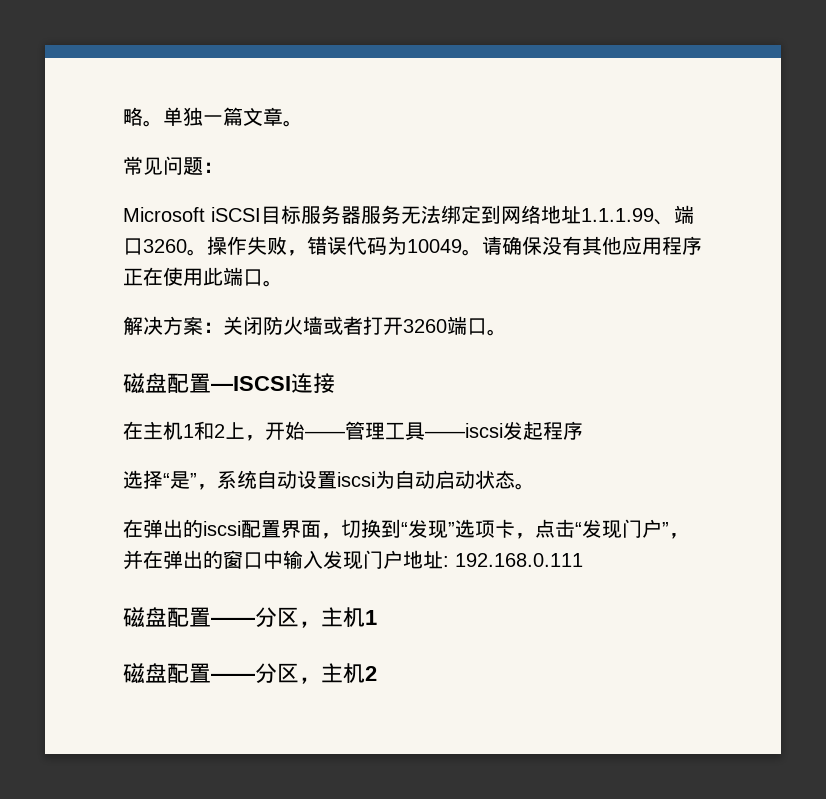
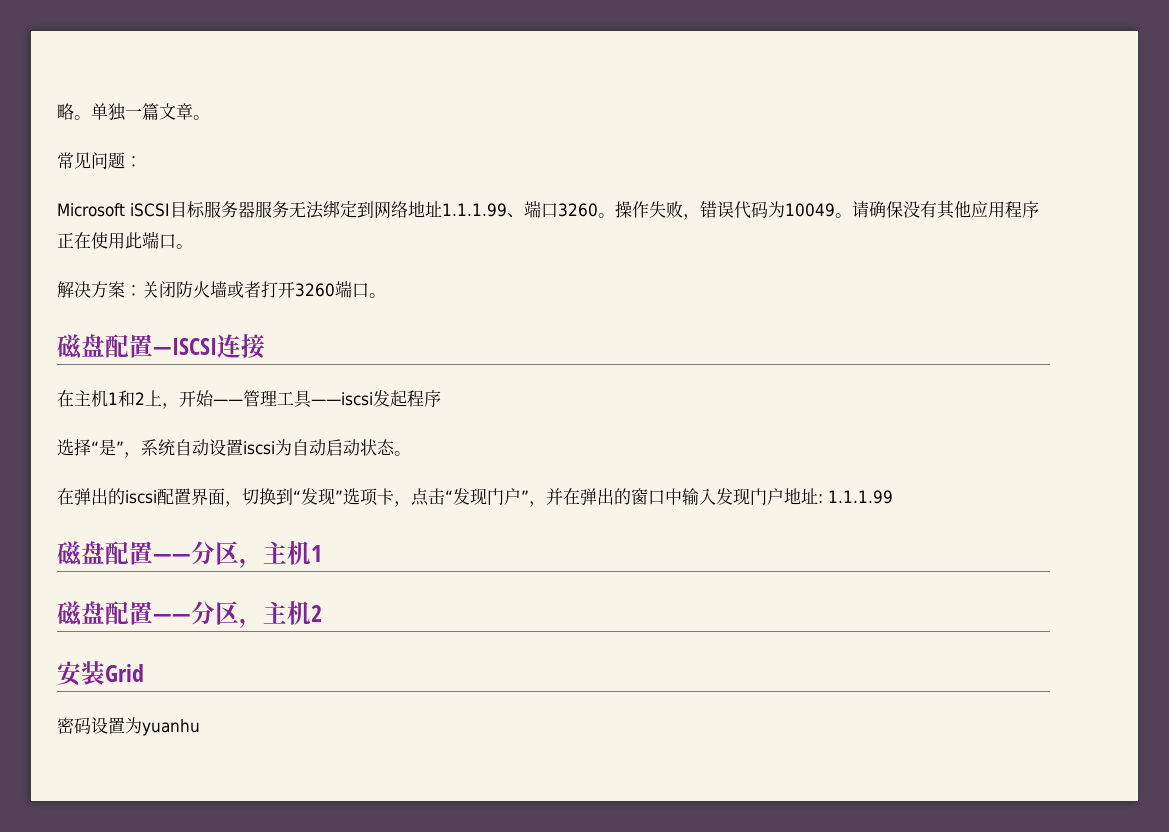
- 在弹出的iscsi配置界面，切换到“发现”选项卡，点击“发现门户”，并在弹出的窗口中输入发现门户地址: 192.168.0.111
+ 在弹出的iscsi配置界面，切换到“发现”选项卡，点击“发现门户”，并在弹出的窗口中输入发现门户地址: 1.1.1.99
+ 安装Grid
+ 密码设置为yuanhu

